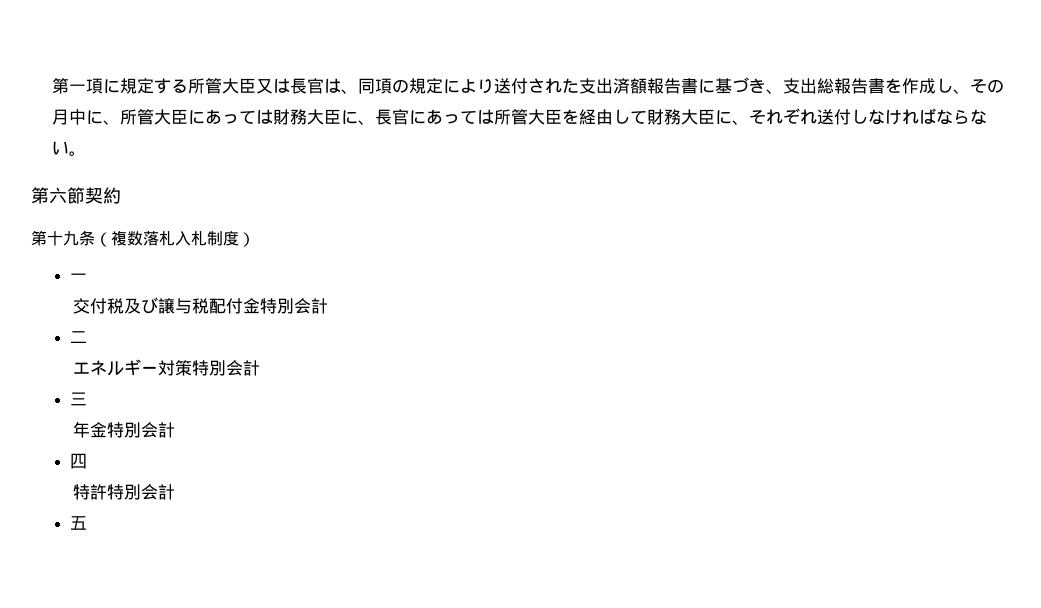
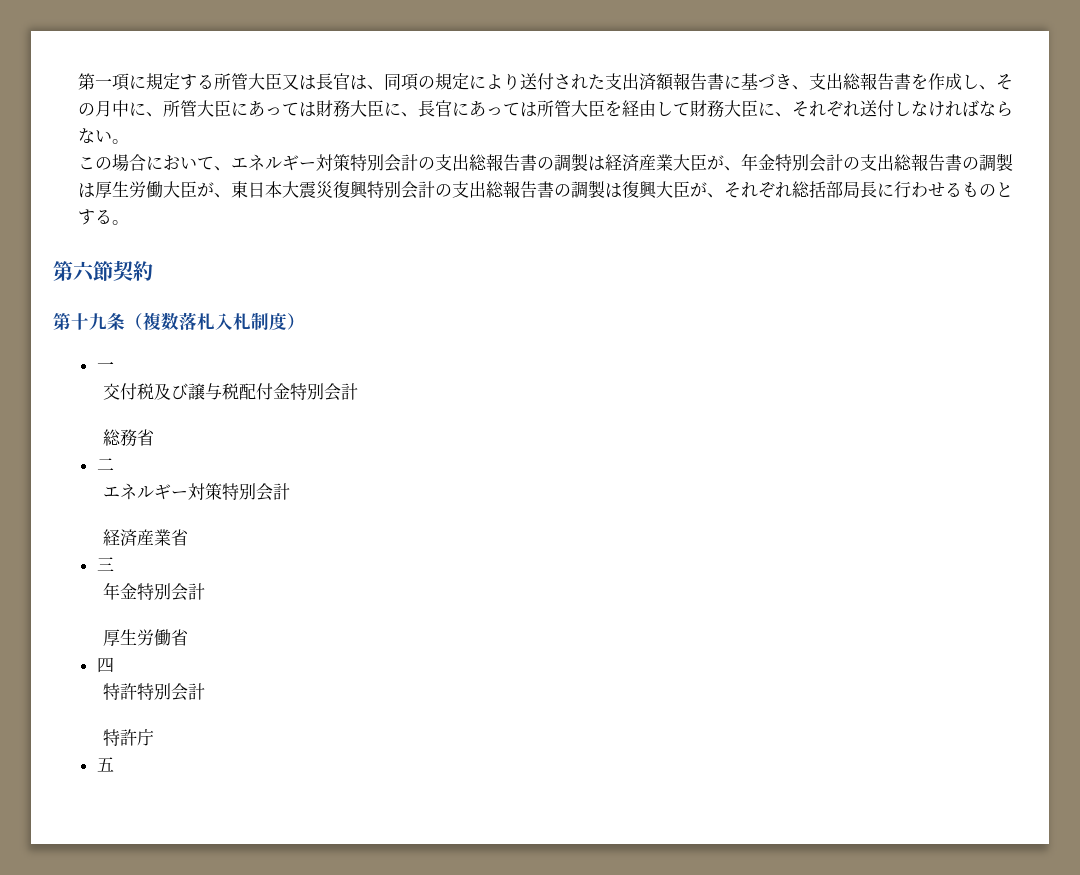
+ この場合において、エネルギー対策特別会計の支出総報告書の調製は経済産業大臣が、年金特別会計の支出総報告書の調製は厚生労働大臣が、東日本大震災復興特別会計の支出総報告書の調製は復興大臣が、それぞれ総括部局長に行わせるものとする。
+ 総務省
+ 経済産業省
+ 厚生労働省
+ 特許庁

